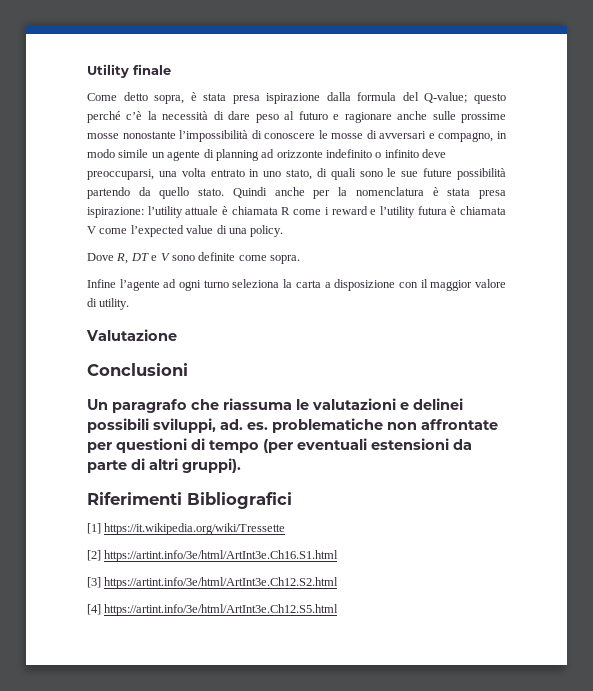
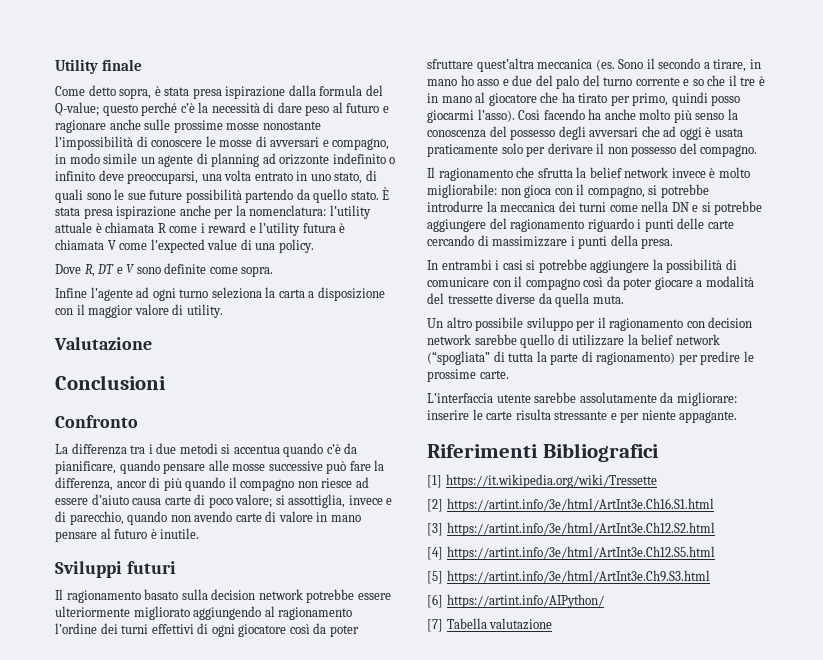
- Quindi anche per la nomenclatura è stata presa ispirazione: l’utility attuale è chiamata R come i reward e l’utility futura è chiamata V come l’expected value di una policy.
+ È stata presa ispirazione anche per la nomenclatura: l’utility attuale è chiamata R come i reward e l’utility futura è chiamata V come l’expected value di una policy.
- Un paragrafo che riassuma le valutazioni e delinei possibili sviluppi, ad. es. problematiche non affrontate per questioni di tempo (per eventuali estensioni da parte di altri gruppi).
+ Confronto
+ La differenza tra i due metodi si accentua quando c’è da pianificare, quando pensare alle mosse successive può fare la differenza, ancor di più quando il compagno non riesce ad essere d’aiuto causa carte di poco valore; si assottiglia, invece e di parecchio, quando non avendo carte di valore in mano pensare al futuro è inutile.
+ Sviluppi futuri
+ Il ragionamento basato sulla decision network potrebbe essere ulteriormente migliorato aggiungendo al ragionamento l’ordine dei turni effettivi di ogni giocatore così da poter sfruttare quest’altra meccanica (es. Sono il secondo a tirare, in mano ho asso e due del palo del turno corrente e so che il tre è in mano al giocatore che ha tirato per primo, quindi posso giocarmi l’asso). Così facendo ha anche molto più senso la conoscenza del possesso degli avversari che ad oggi è usata praticamente solo per derivare il non possesso del compagno.
+ Il ragionamento che sfrutta la belief network invece è molto migliorabile: non gioca con il compagno, si potrebbe introdurre la meccanica dei turni come nella DN e si potrebbe aggiungere del ragionamento riguardo i punti delle carte cercando di massimizzare i punti della presa.
+ In entrambi i casi si potrebbe aggiungere la possibilità di comunicare con il compagno così da poter giocare a modalità del tressette diverse da quella muta.
+ Un altro possibile sviluppo per il ragionamento con decision network sarebbe quello di utilizzare la belief network (“spogliata” di tutta la parte di ragionamento) per predire le prossime carte.
+ L’interfaccia utente sarebbe assolutamente da migliorare: inserire le carte risulta stressante e per niente appagante.
+ [5] https://artint.info/3e/html/ArtInt3e.Ch9.S3.html
+ [6] https://artint.info/AIPython/
+ [7] Tabella valutazione

